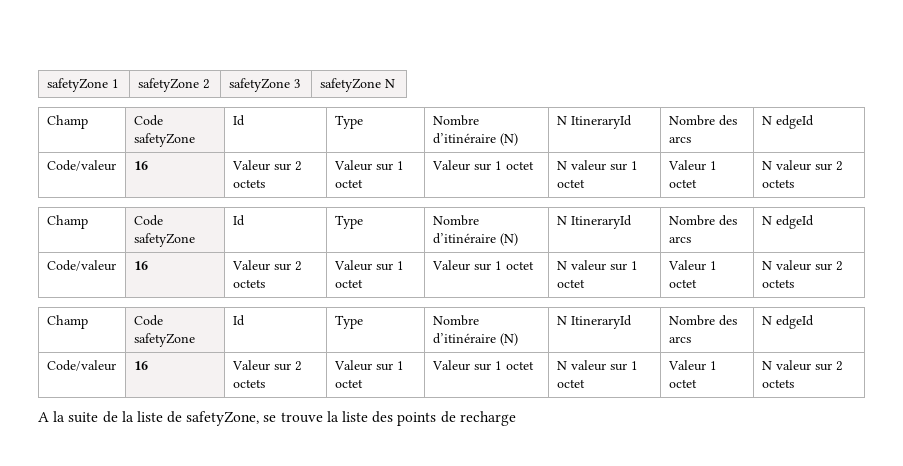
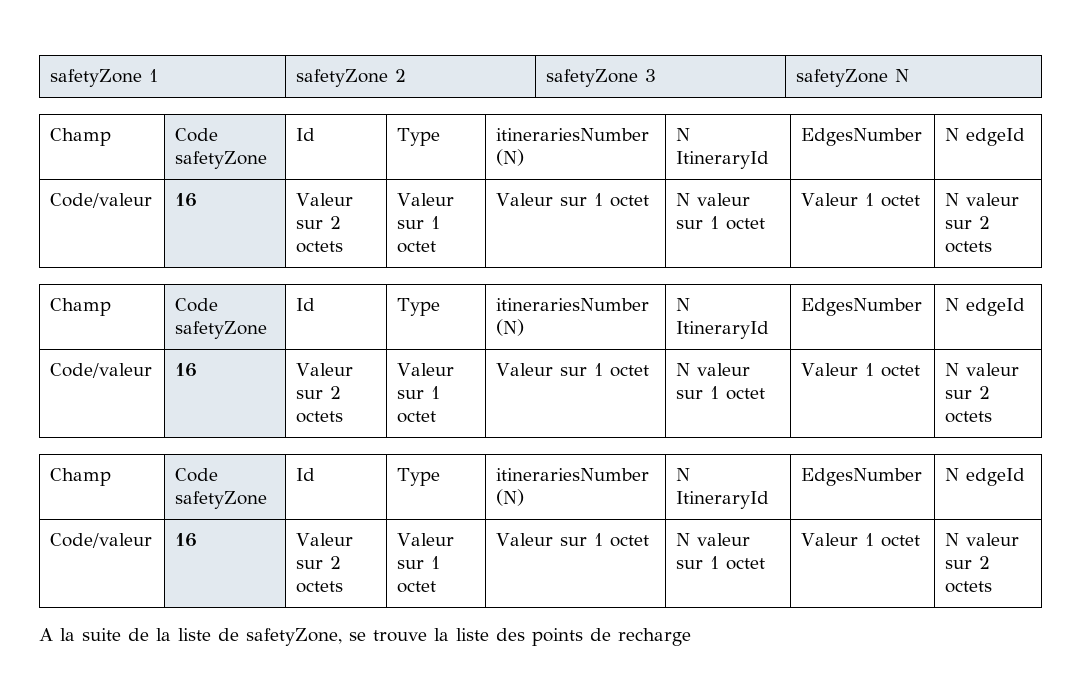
  safetyZone 1 | safetyZone 2 | safetyZone 3 | safetyZone N
- Champ | Code safetyZone | Id | Type | Nombre d’itinéraire (N) | N ItineraryId | Nombre des arcs | N edgeId
+ Champ | Code safetyZone | Id | Type | itinerariesNumber (N) | N ItineraryId | EdgesNumber | N edgeId
  Code/valeur | 16 | Valeur sur 2 octets | Valeur sur 1 octet | Valeur sur 1 octet | N valeur sur 1 octet | Valeur 1 octet | N valeur sur 2 octets
- Champ | Code safetyZone | Id | Type | Nombre d’itinéraire (N) | N ItineraryId | Nombre des arcs | N edgeId
+ Champ | Code safetyZone | Id | Type | itinerariesNumber (N) | N ItineraryId | EdgesNumber | N edgeId
  Code/valeur | 16 | Valeur sur 2 octets | Valeur sur 1 octet | Valeur sur 1 octet | N valeur sur 1 octet | Valeur 1 octet | N valeur sur 2 octets
- Champ | Code safetyZone | Id | Type | Nombre d’itinéraire (N) | N ItineraryId | Nombre des arcs | N edgeId
+ Champ | Code safetyZone | Id | Type | itinerariesNumber (N) | N ItineraryId | EdgesNumber | N edgeId

